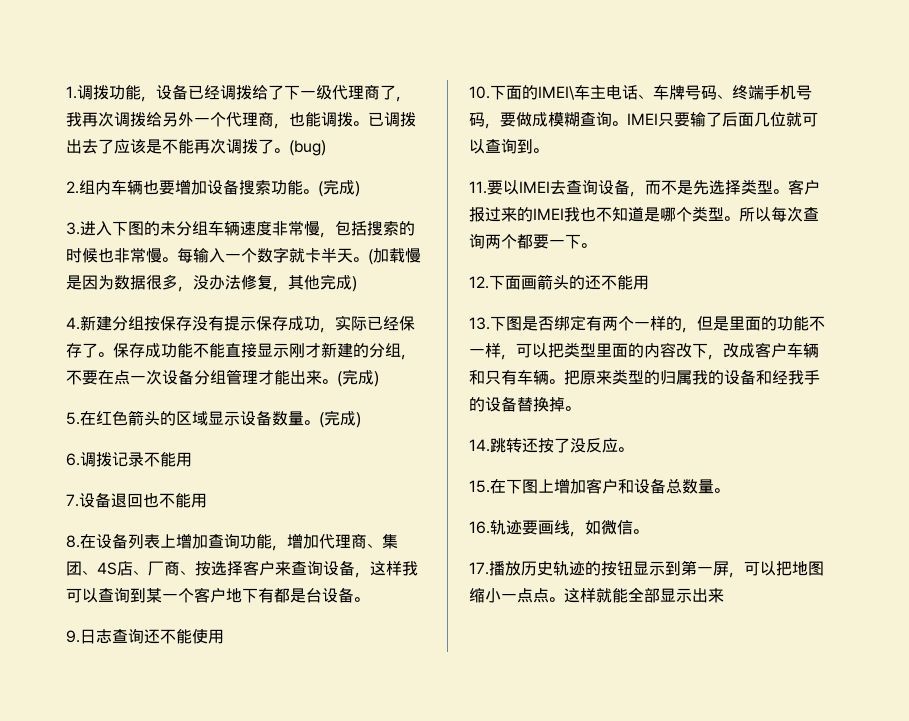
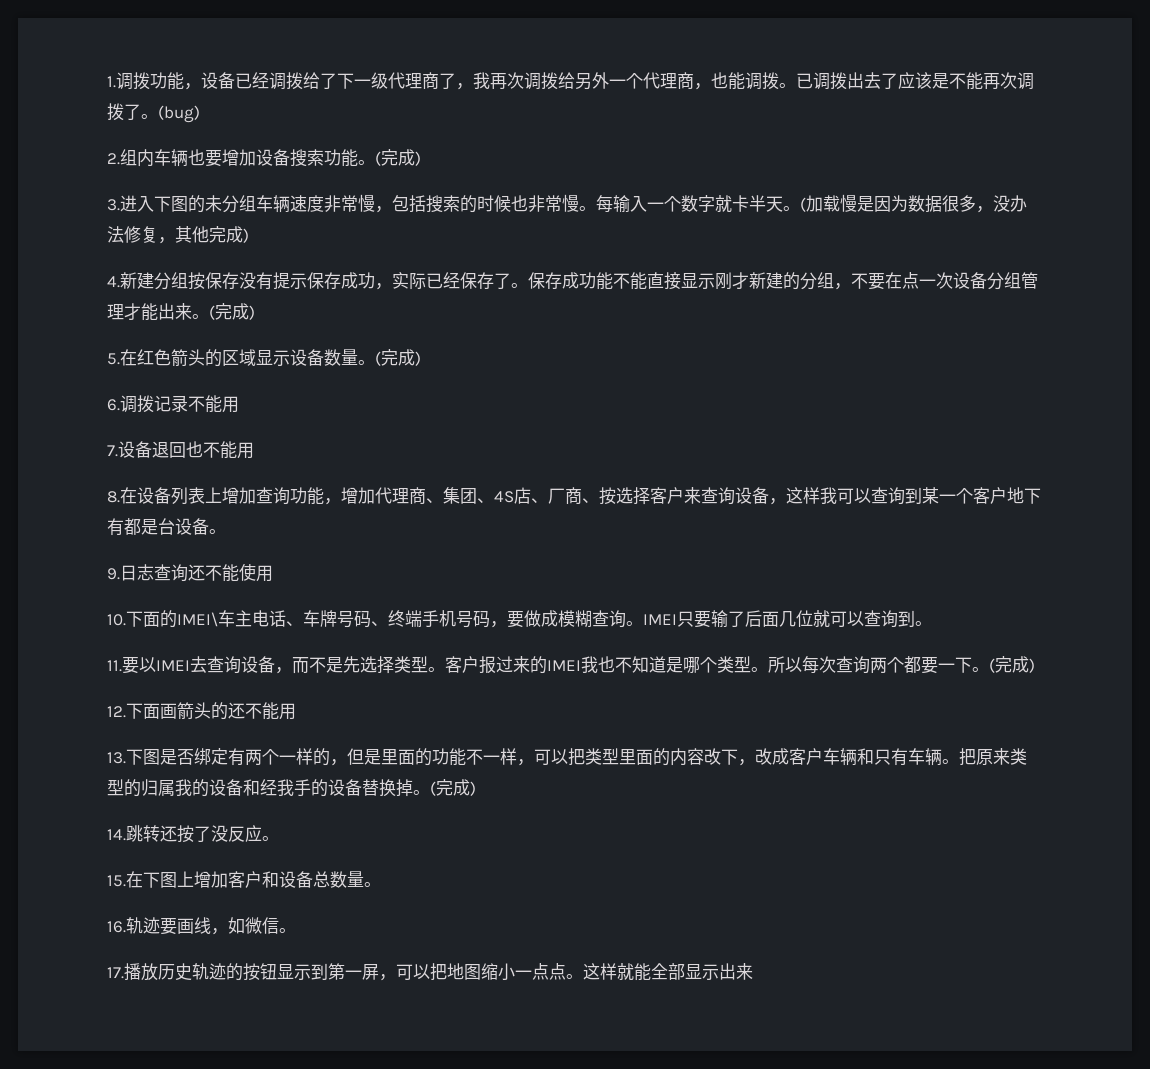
- 所以每次查询两个都要一下。
+ 所以每次查询两个都要一下。(完成)
- 把原来类型的归属我的设备和经我手的设备替换掉。
+ 把原来类型的归属我的设备和经我手的设备替换掉。(完成)

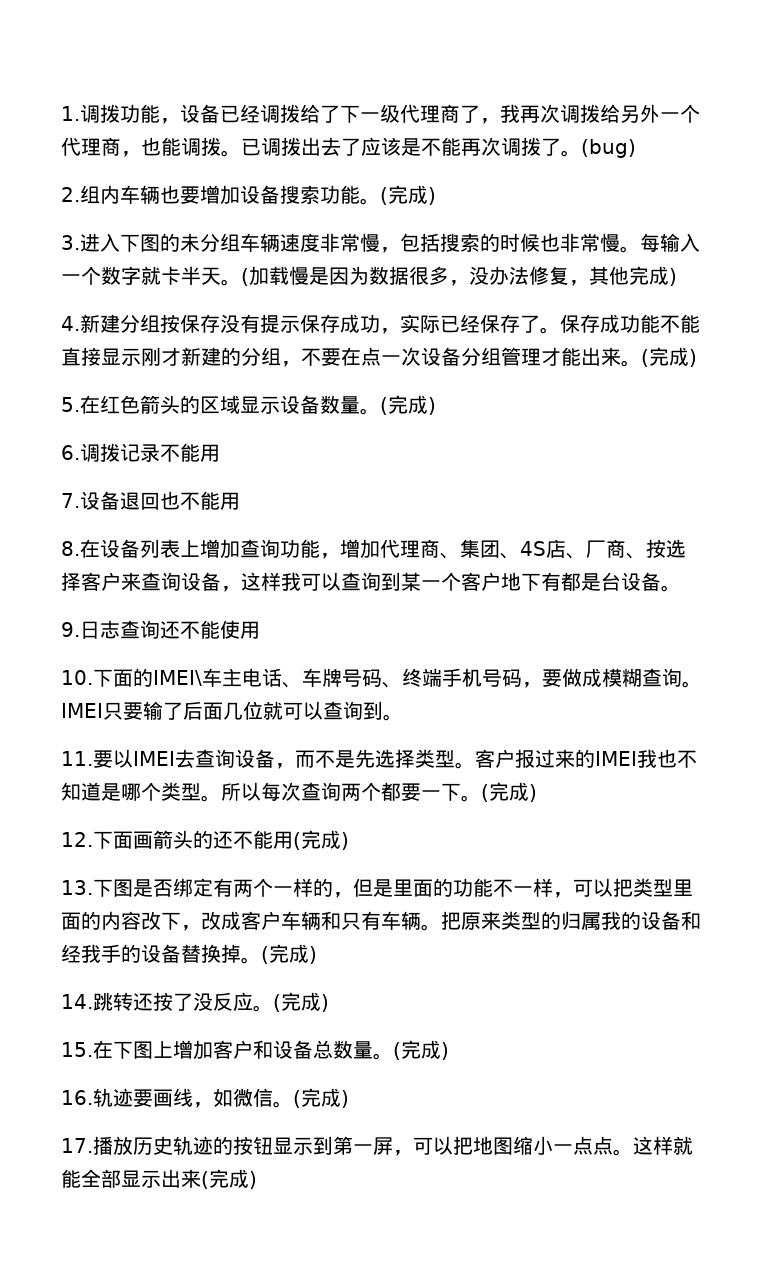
- 12.下面画箭头的还不能用
+ 12.下面画箭头的还不能用(完成)
- 14.跳转还按了没反应。
+ 14.跳转还按了没反应。(完成)
- 15.在下图上增加客户和设备总数量。
+ 15.在下图上增加客户和设备总数量。(完成)
- 16.轨迹要画线，如微信。
+ 16.轨迹要画线，如微信。(完成)
- 这样就能全部显示出来
+ 这样就能全部显示出来(完成)

